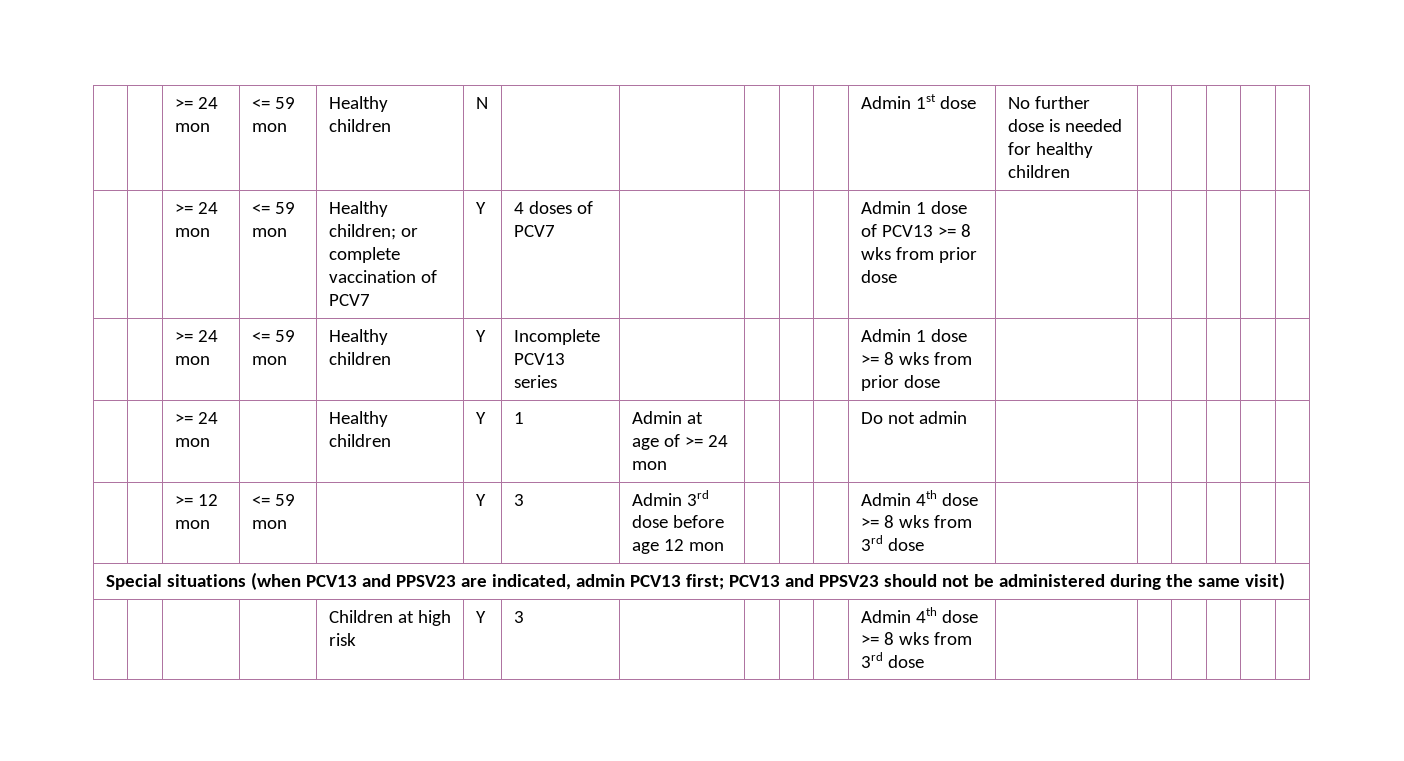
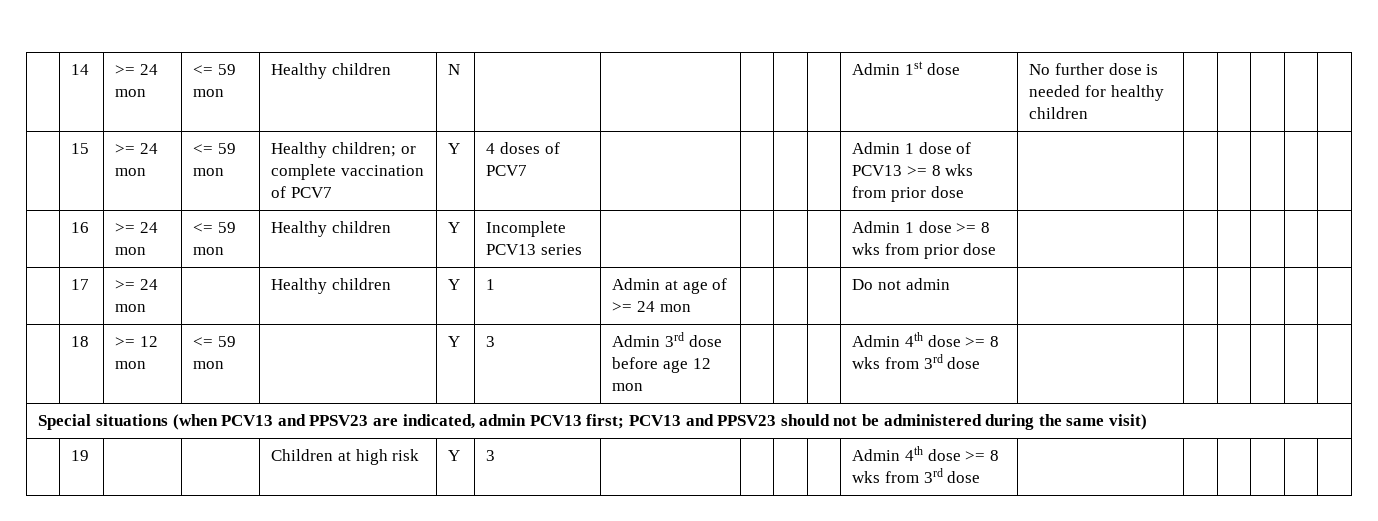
- | | >= 24 mon | <= 59 mon | Healthy children | N | | | | | | Admin 1st dose | No further dose is needed for healthy children | | | | |
+ | 14 | >= 24 mon | <= 59 mon | Healthy children | N | | | | | | Admin 1st dose | No further dose is needed for healthy children | | | | |
- | | >= 24 mon | <= 59 mon | Healthy children; or complete vaccination of PCV7 | Y | 4 doses of PCV7 | | | | | Admin 1 dose of PCV13 >= 8 wks from prior dose | | | | | |
+ | 15 | >= 24 mon | <= 59 mon | Healthy children; or complete vaccination of PCV7 | Y | 4 doses of PCV7 | | | | | Admin 1 dose of PCV13 >= 8 wks from prior dose | | | | | |
- | | >= 24 mon | <= 59 mon | Healthy children | Y | Incomplete PCV13 series | | | | | Admin 1 dose >= 8 wks from prior dose | | | | | |
+ | 16 | >= 24 mon | <= 59 mon | Healthy children | Y | Incomplete PCV13 series | | | | | Admin 1 dose >= 8 wks from prior dose | | | | | |
- | | >= 24 mon | | Healthy children | Y | 1 | Admin at age of >= 24 mon | | | | Do not admin | | | | | |
+ | 17 | >= 24 mon | | Healthy children | Y | 1 | Admin at age of >= 24 mon | | | | Do not admin | | | | | |
- | | >= 12 mon | <= 59 mon | | Y | 3 | Admin 3rd dose before age 12 mon | | | | Admin 4th dose >= 8 wks from 3rd dose | | | | | |
+ | 18 | >= 12 mon | <= 59 mon | | Y | 3 | Admin 3rd dose before age 12 mon | | | | Admin 4th dose >= 8 wks from 3rd dose | | | | | |
- | | | | Children at high risk | Y | 3 | | | | | Admin 4th dose >= 8 wks from 3rd dose | | | | | |
+ | 19 | | | Children at high risk | Y | 3 | | | | | Admin 4th dose >= 8 wks from 3rd dose | | | | | |

